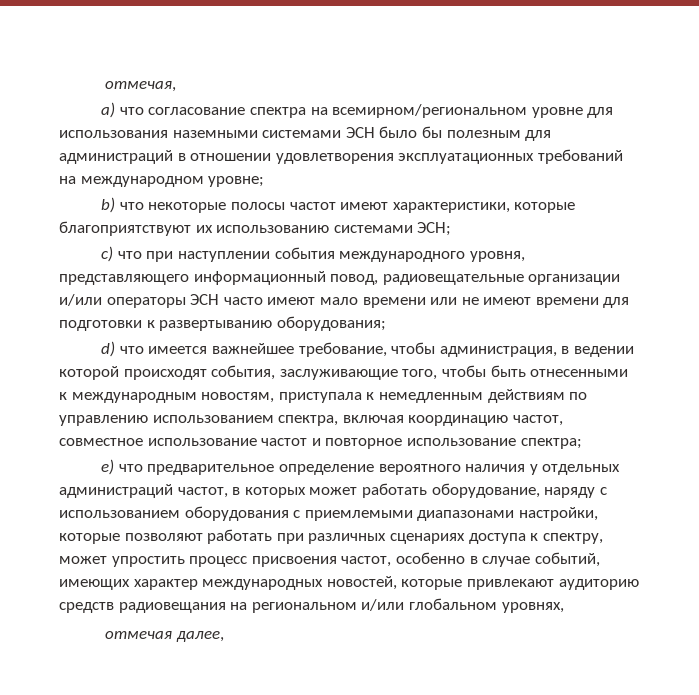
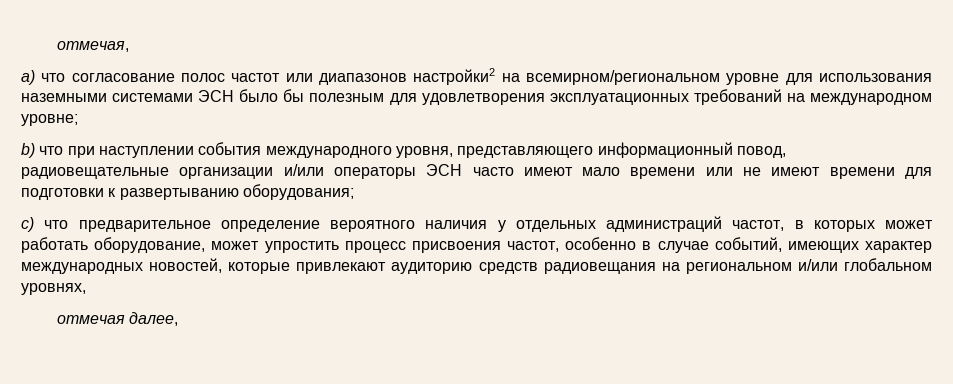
- a) что согласование спектра на всемирном/региональном уровне для использования наземными системами ЭСН было бы полезным для администраций в отношении удовлетворения эксплуатационных требований на международном уровне;
+ a) что согласование полос частот или диапазонов настройки2 на всемирном/региональном уровне для использования наземными системами ЭСН было бы полезным для удовлетворения эксплуатационных требований на международном уровне;
- b) что некоторые полосы частот имеют характеристики, которые благоприятствуют их использованию системами ЭСН;
- c) что при наступлении события международного уровня, представляющего информационный повод, радиовещательные организации и/или операторы ЭСН часто имеют мало времени или не имеют времени для подготовки к развертыванию оборудования;
+ b) что при наступлении события международного уровня, представляющего информационный повод, радиовещательные организации и/или операторы ЭСН часто имеют мало времени или не имеют времени для подготовки к развертыванию оборудования;
- d) что имеется важнейшее требование, чтобы администрация, в ведении которой происходят события, заслуживающие того, чтобы быть отнесенными к международным новостям, приступала к немедленным действиям по управлению использованием спектра, включая координацию частот, совместное использование частот и повторное использование спектра;
- e) что предварительное определение вероятного наличия у отдельных администраций частот, в которых может работать оборудование, наряду с использованием оборудования с приемлемыми диапазонами настройки, которые позволяют работать при различных сценариях доступа к спектру, может упростить процесс присвоения частот, особенно в случае событий, имеющих характер международных новостей, которые привлекают аудиторию средств радиовещания на региональном и/или глобальном уровнях,
+ c) что предварительное определение вероятного наличия у отдельных администраций частот, в которых может работать оборудование, может упростить процесс присвоения частот, особенно в случае событий, имеющих характер международных новостей, которые привлекают аудиторию средств радиовещания на региональном и/или глобальном уровнях,

